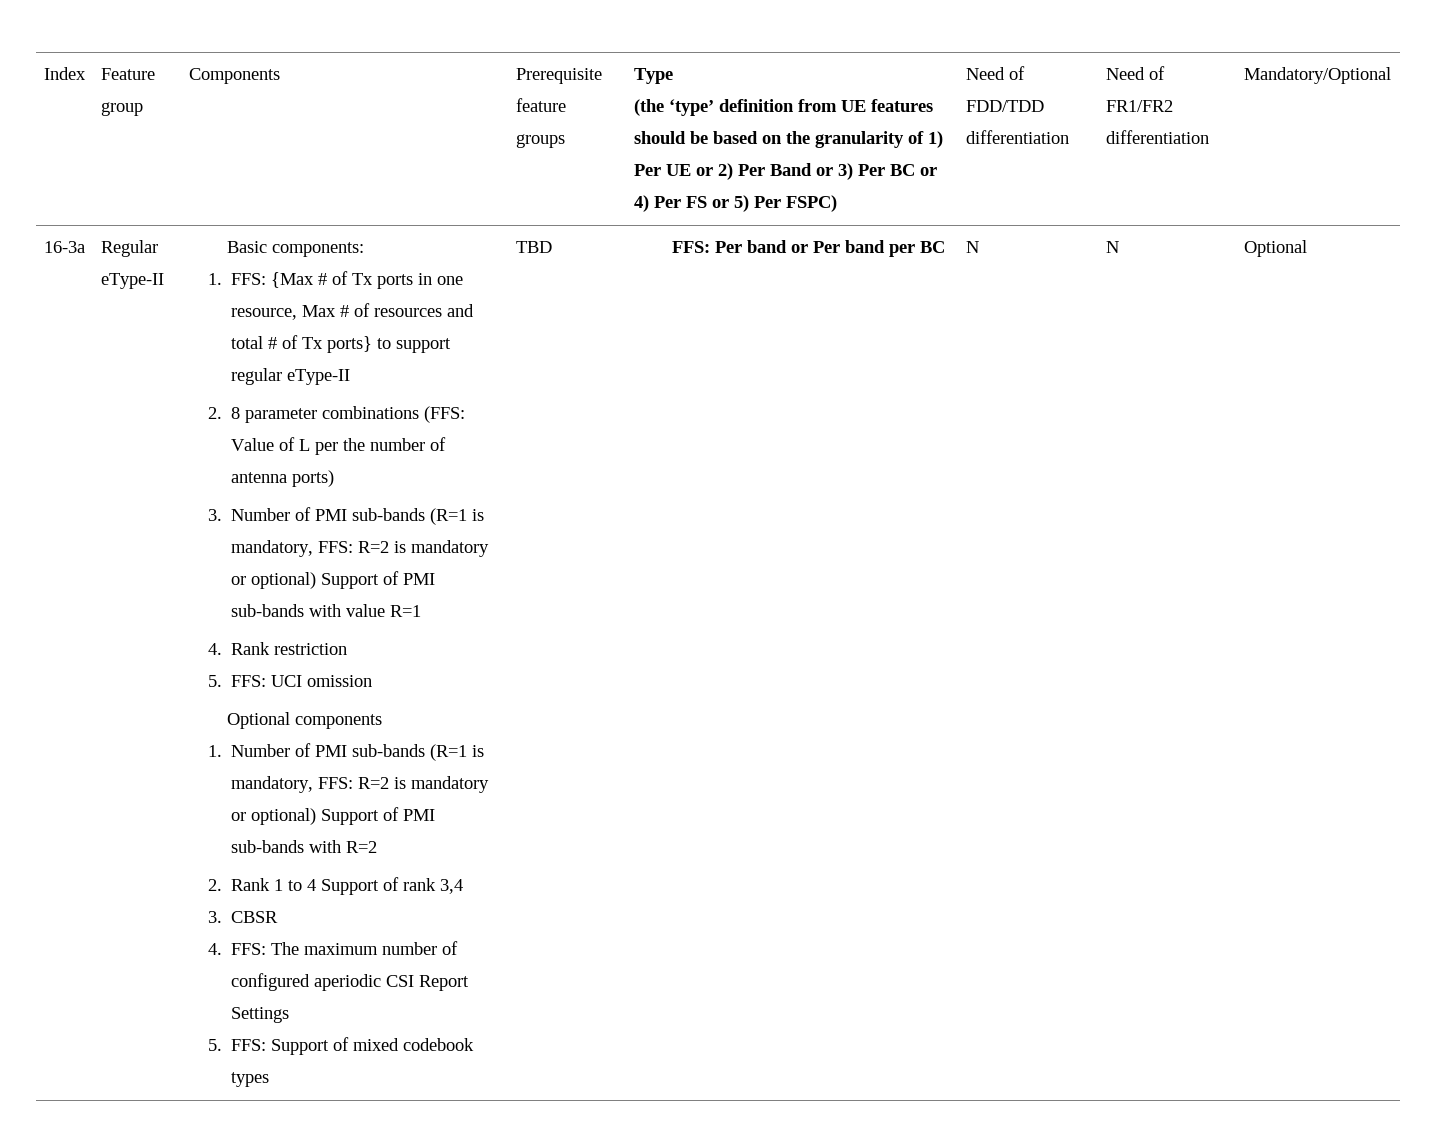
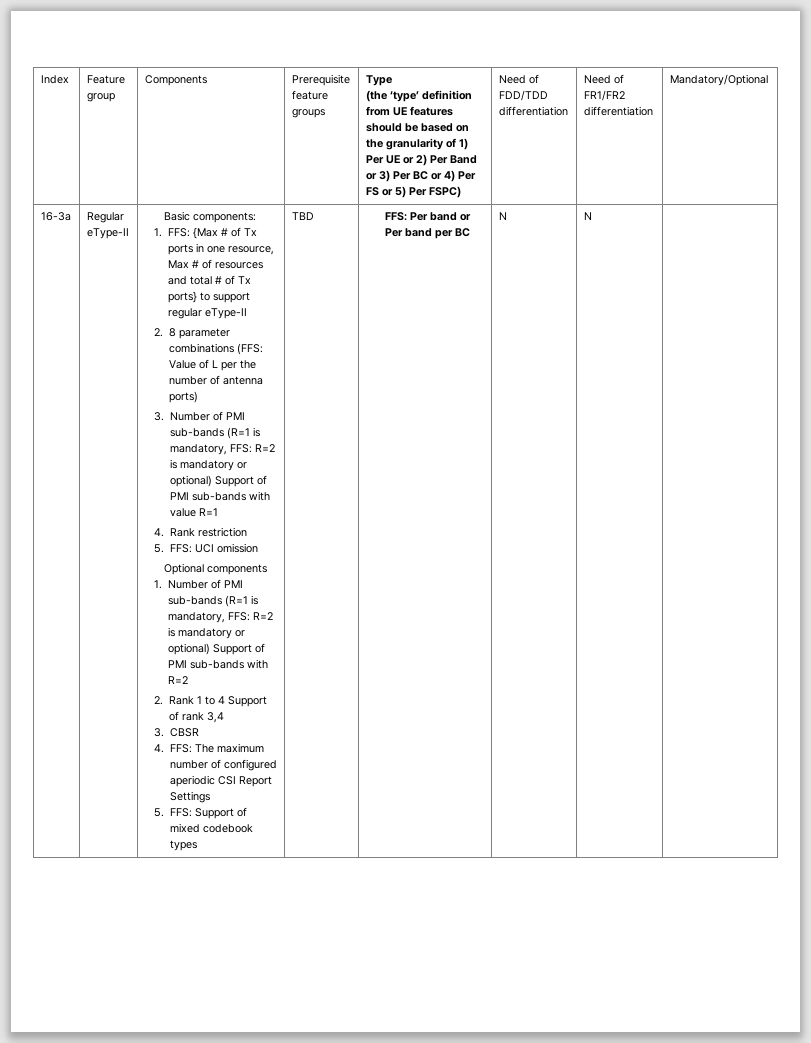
- N | N | Optional
+ N | N

